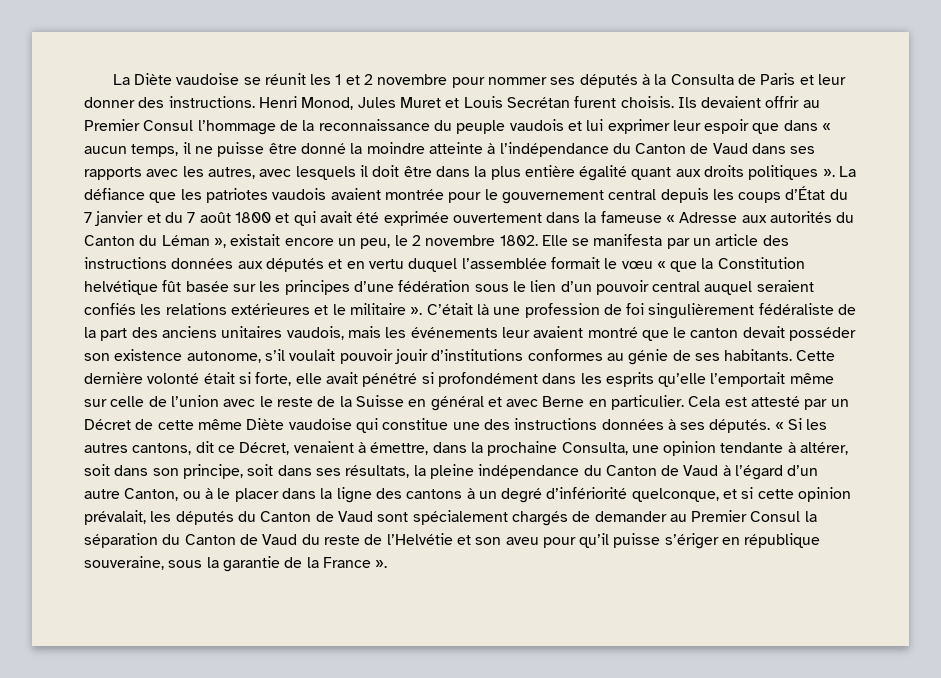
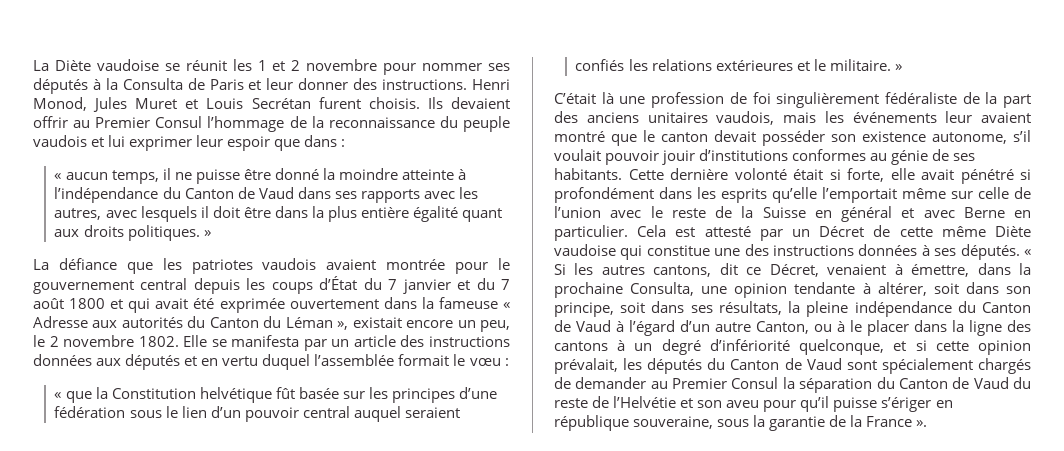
- Ils devaient offrir au Premier Consul l’hommage de la reconnaissance du peuple vaudois et lui exprimer leur espoir que dans « aucun temps, il ne puisse être donné la moindre atteinte à l’indépendance du Canton de Vaud dans ses rapports avec les autres, avec lesquels il doit être dans la plus entière égalité quant aux droits politiques ». La défiance que les patriotes vaudois avaient montrée pour le gouvernement central depuis les coups d’État du 7 janvier et du 7 août 1800 et qui avait été exprimée ouvertement dans la fameuse « Adresse aux autorités du Canton du Léman », existait encore un peu, le 2 novembre 1802.
+ Ils devaient offrir au Premier Consul l’hommage de la reconnaissance du peuple vaudois et lui exprimer leur espoir que dans :
+ « aucun temps, il ne puisse être donné la moindre atteinte à l’indépendance du Canton de Vaud dans ses rapports avec les autres, avec lesquels il doit être dans la plus entière égalité quant aux droits politiques. »
+ La défiance que les patriotes vaudois avaient montrée pour le gouvernement central depuis les coups d’État du 7 janvier et du 7 août 1800 et qui avait été exprimée ouvertement dans la fameuse « Adresse aux autorités du Canton du Léman », existait encore un peu, le 2 novembre 1802.
- Elle se manifesta par un article des instructions données aux députés et en vertu duquel l’assemblée formait le vœu « que la Constitution helvétique fût basée sur les principes d’une fédération sous le lien d’un pouvoir central auquel seraient confiés les relations extérieures et le militaire ». C’était là une profession de foi singulièrement fédéraliste de la part des anciens unitaires vaudois, mais les événements leur avaient montré que le canton devait posséder son existence autonome, s’il voulait pouvoir jouir d’institutions conformes au génie de ses habitants.
+ Elle se manifesta par un article des instructions données aux députés et en vertu duquel l’assemblée formait le vœu :
+ « que la Constitution helvétique fût basée sur les principes d’une fédération sous le lien d’un pouvoir central auquel seraient confiés les relations extérieures et le militaire. »
+ C’était là une profession de foi singulièrement fédéraliste de la part des anciens unitaires vaudois, mais les événements leur avaient montré que le canton devait posséder son existence autonome, s’il voulait pouvoir jouir d’institutions conformes au génie de ses habitants.

